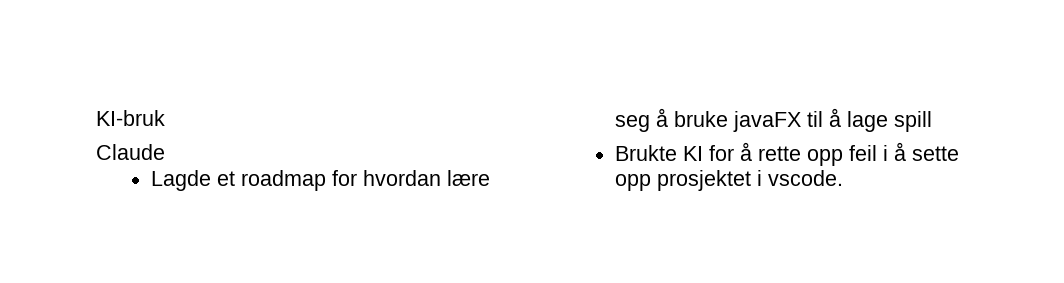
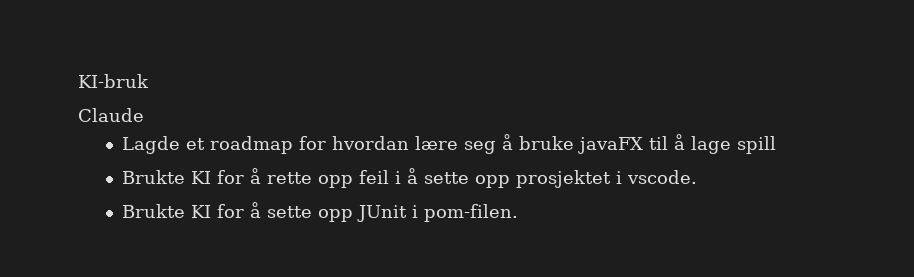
+ Brukte KI for å sette opp JUnit i pom-filen.

